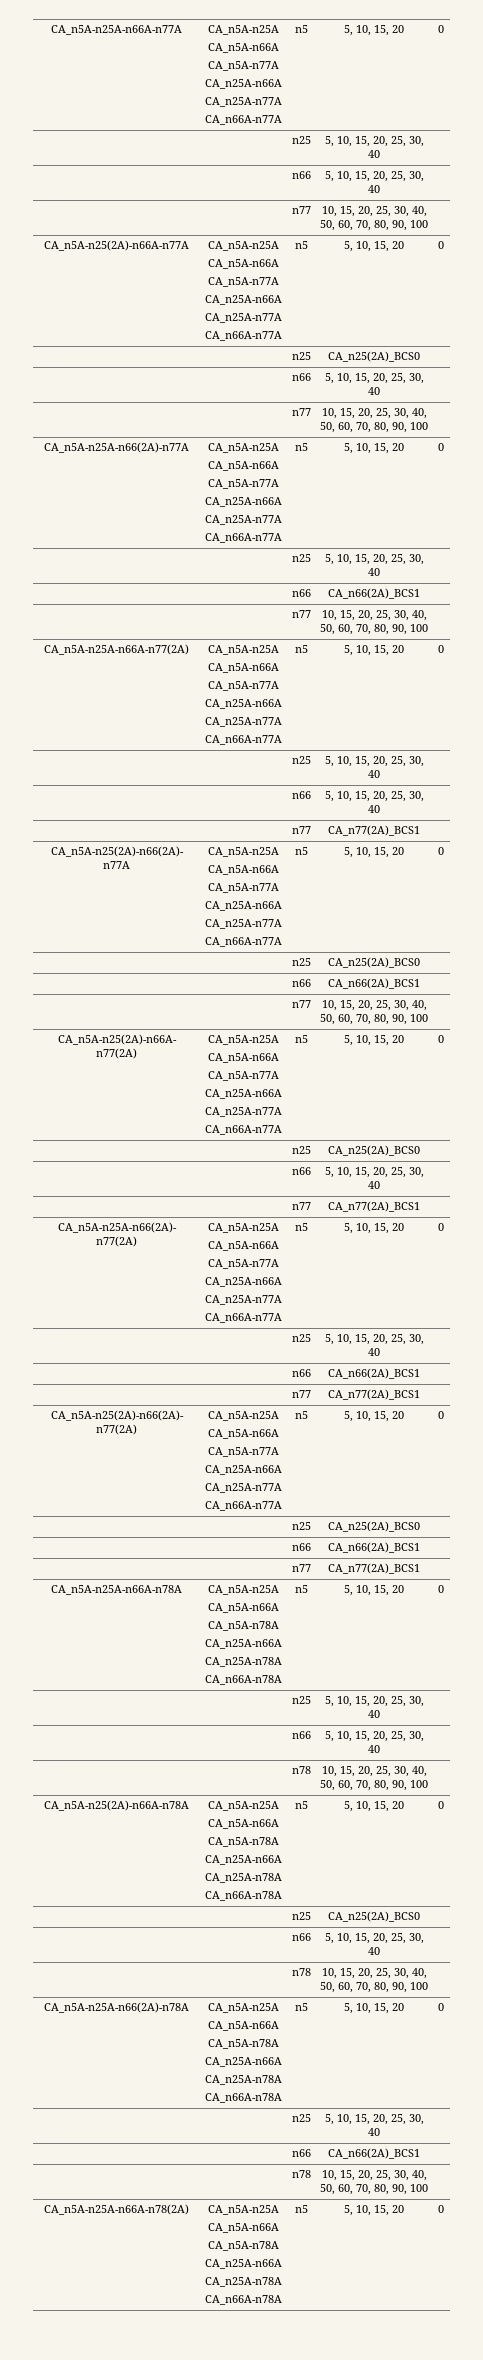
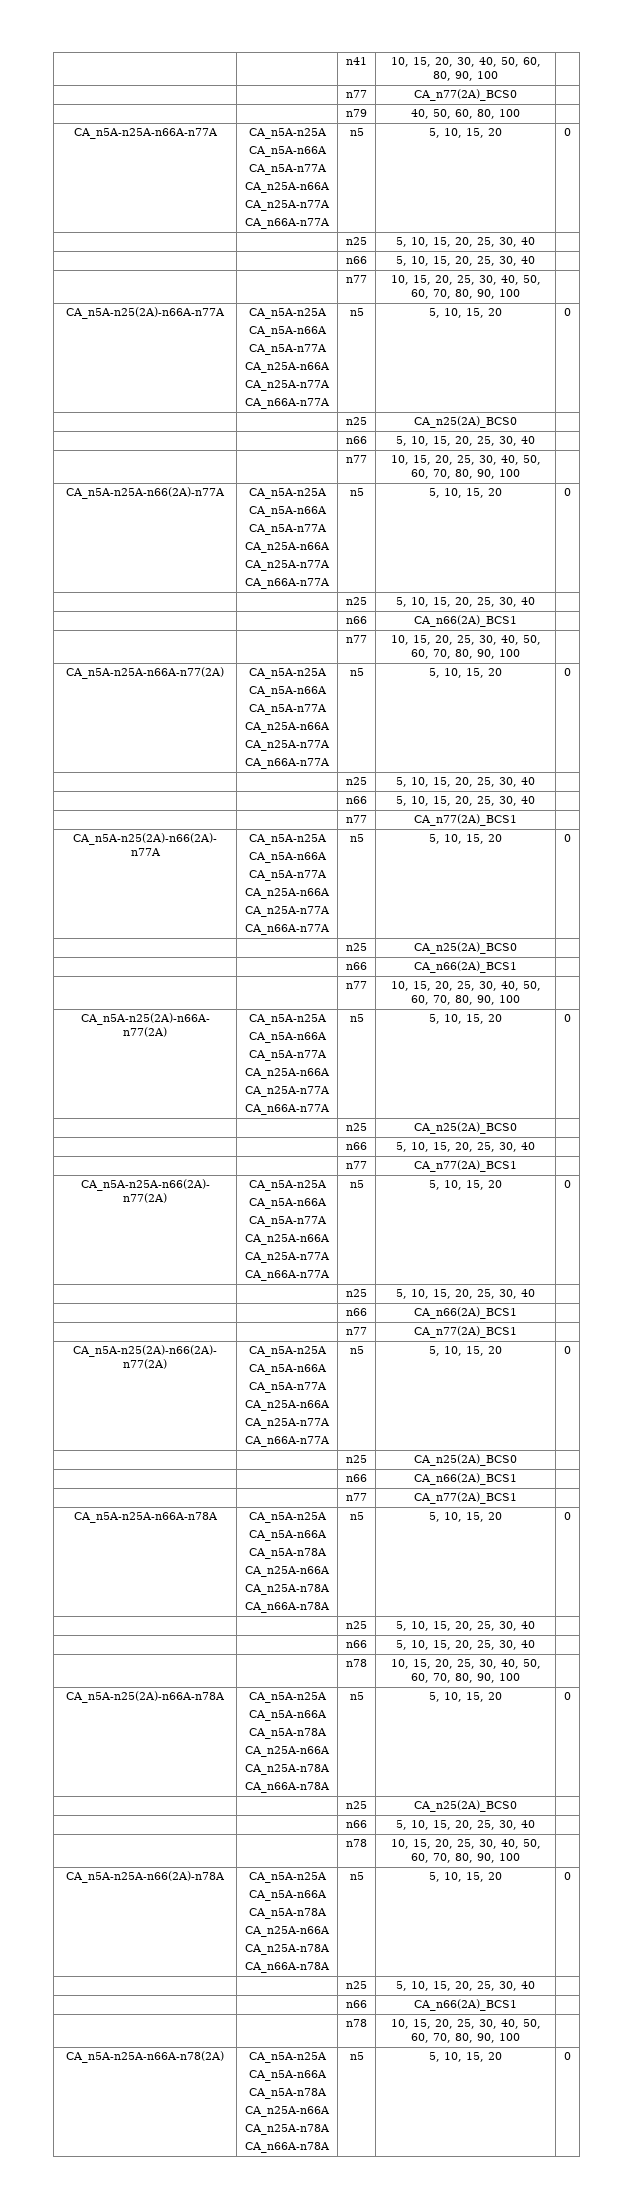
+ | | n41 | 10, 15, 20, 30, 40, 50, 60, 80, 90, 100 |
+ | | n77 | CA_n77(2A)_BCS0 |
+ | | n79 | 40, 50, 60, 80, 100 |

